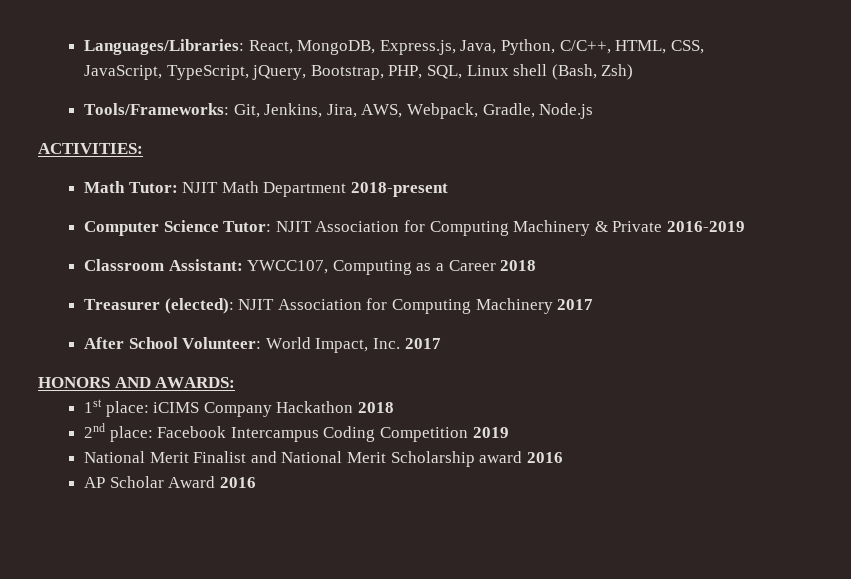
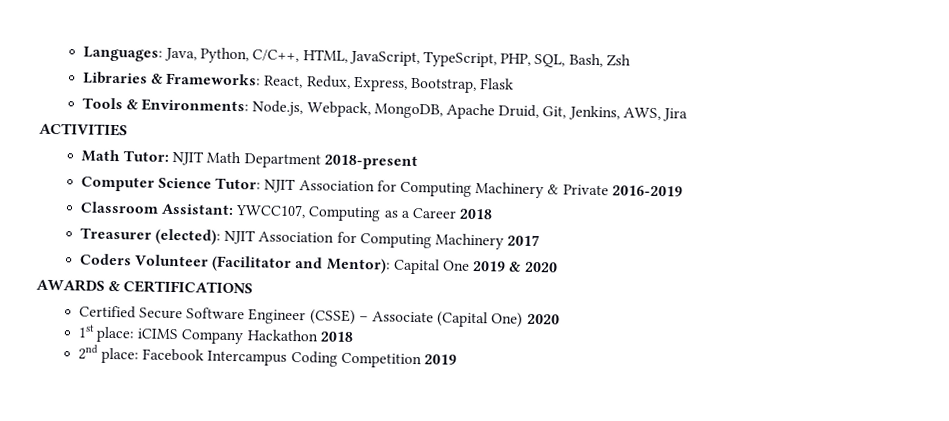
- Languages/Libraries: React, MongoDB, Express.js, Java, Python, C/C++, HTML, CSS, JavaScript, TypeScript, jQuery, Bootstrap, PHP, SQL, Linux shell (Bash, Zsh)
- Tools/Frameworks: Git, Jenkins, Jira, AWS, Webpack, Gradle, Node.js
- ACTIVITIES:
+ Languages: Java, Python, C/C++, HTML, JavaScript, TypeScript, PHP, SQL, Bash, Zsh
+ Libraries & Frameworks: React, Redux, Express, Bootstrap, Flask
+ Tools & Environments: Node.js, Webpack, MongoDB, Apache Druid, Git, Jenkins, AWS, Jira
+ ACTIVITIES
- After School Volunteer: World Impact, Inc. 2017
- HONORS AND AWARDS:
+ Coders Volunteer (Facilitator and Mentor): Capital One 2019 & 2020
+ AWARDS & CERTIFICATIONS
+ Certified Secure Software Engineer (CSSE) – Associate (Capital One) 2020
- National Merit Finalist and National Merit Scholarship award 2016
- AP Scholar Award 2016

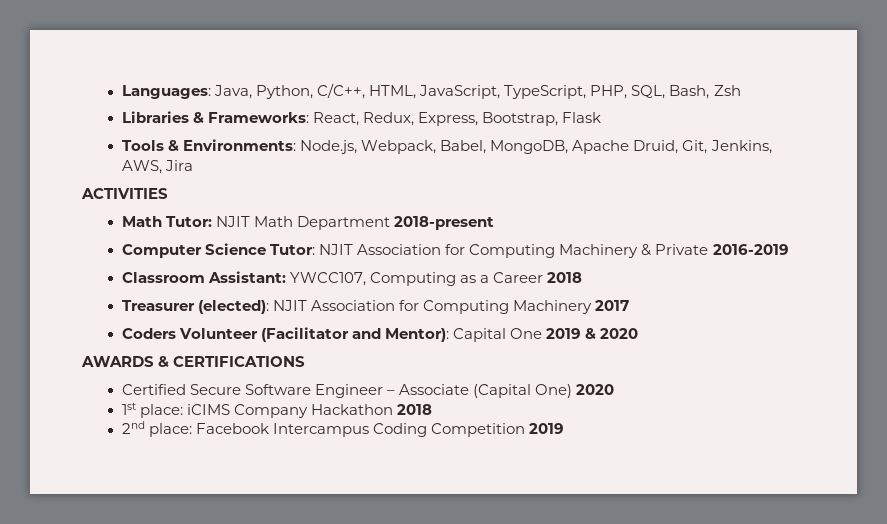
- Tools & Environments: Node.js, Webpack, MongoDB, Apache Druid, Git, Jenkins, AWS, Jira
+ Tools & Environments: Node.js, Webpack, Babel, MongoDB, Apache Druid, Git, Jenkins, AWS, Jira
- Certified Secure Software Engineer (CSSE) – Associate (Capital One) 2020
+ Certified Secure Software Engineer – Associate (Capital One) 2020

